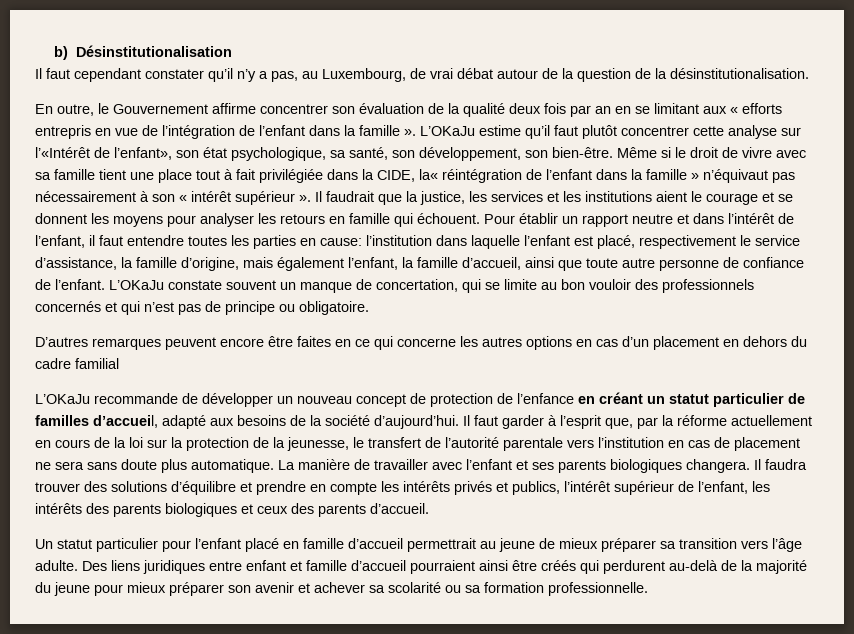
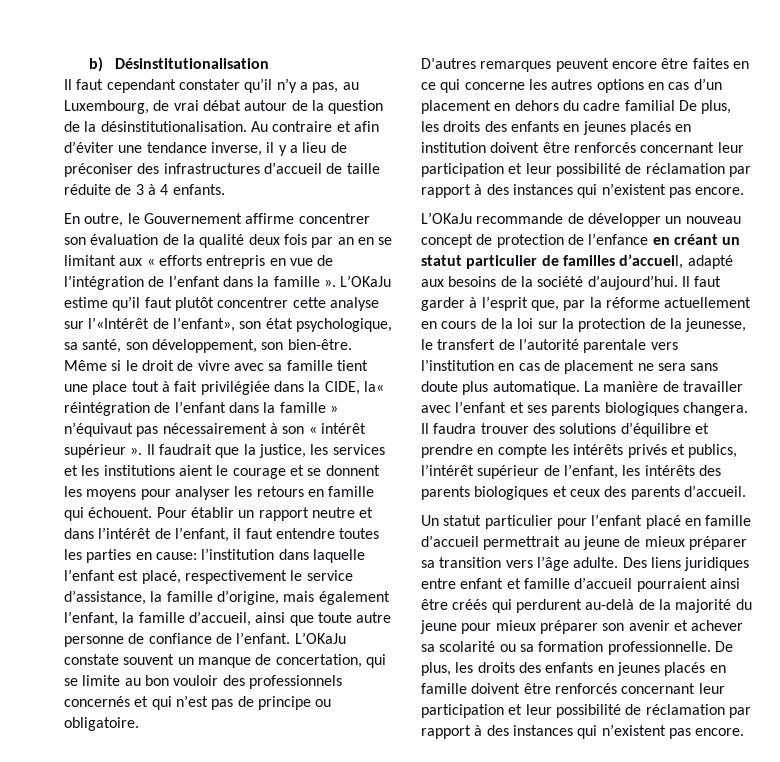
+ Au contraire et afin d’éviter une tendance inverse, il y a lieu de préconiser des infrastructures d’accueil de taille réduite de 3 à 4 enfants.
- D’autres remarques peuvent encore être faites en ce qui concerne les autres options en cas d’un placement en dehors du cadre familial
+ D’autres remarques peuvent encore être faites en ce qui concerne les autres options en cas d’un placement en dehors du cadre familial De plus, les droits des enfants en jeunes placés en institution doivent être renforcés concernant leur participation et leur possibilité de réclamation par rapport à des instances qui n’existent pas encore.
+ De plus, les droits des enfants en jeunes placés en famille doivent être renforcés concernant leur participation et leur possibilité de réclamation par rapport à des instances qui n’existent pas encore.

